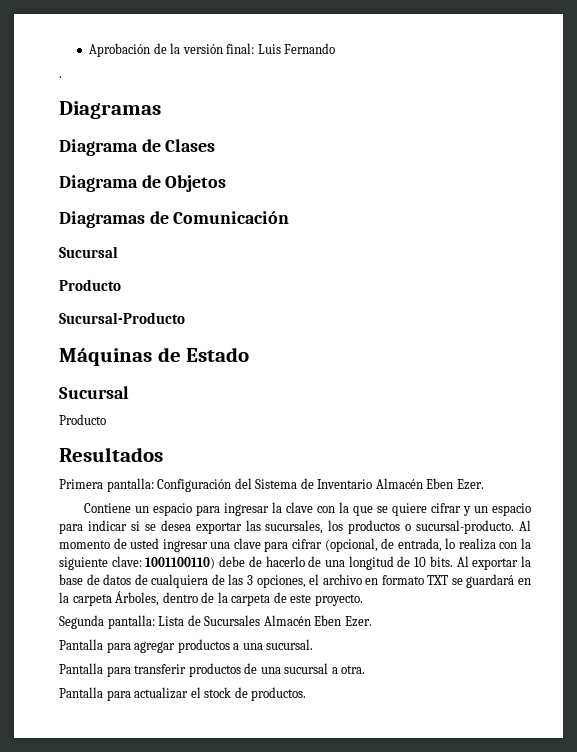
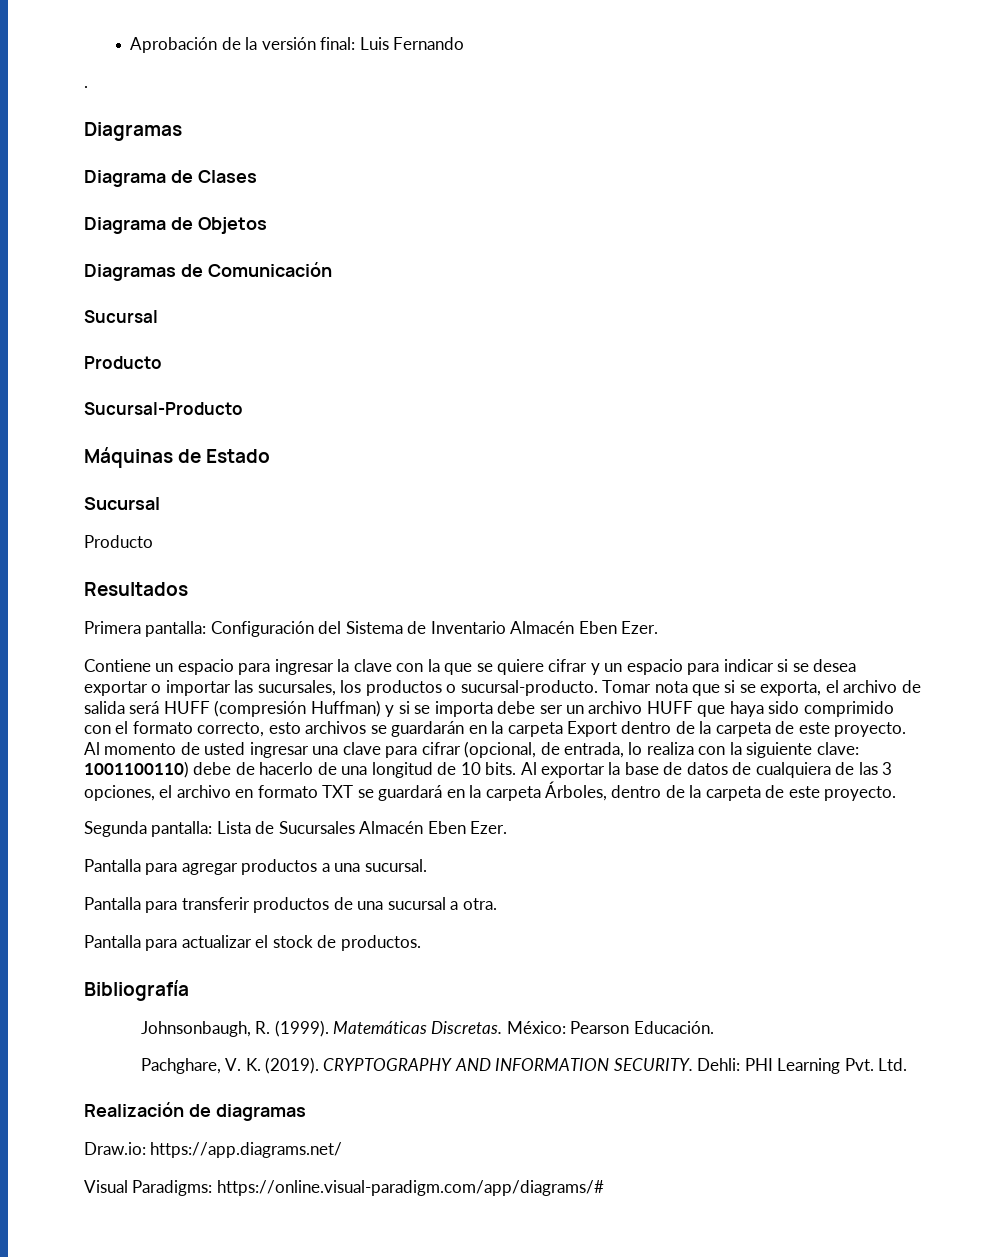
- Contiene un espacio para ingresar la clave con la que se quiere cifrar y un espacio para indicar si se desea exportar las sucursales, los productos o sucursal-producto.
+ Contiene un espacio para ingresar la clave con la que se quiere cifrar y un espacio para indicar si se desea exportar o importar las sucursales, los productos o sucursal-producto.
+ Tomar nota que si se exporta, el archivo de salida será HUFF (compresión Huffman) y si se importa debe ser un archivo HUFF que haya sido comprimido con el formato correcto, esto archivos se guardarán en la carpeta Export dentro de la carpeta de este proyecto.
+ Bibliografía
+ Johnsonbaugh, R. (1999). Matemáticas Discretas. México: Pearson Educación.
+ Pachghare, V. K. (2019). CRYPTOGRAPHY AND INFORMATION SECURITY. Dehli: PHI Learning Pvt. Ltd.
+ Realización de diagramas
+ Draw.io: https://app.diagrams.net/
+ Visual Paradigms: https://online.visual-paradigm.com/app/diagrams/#

